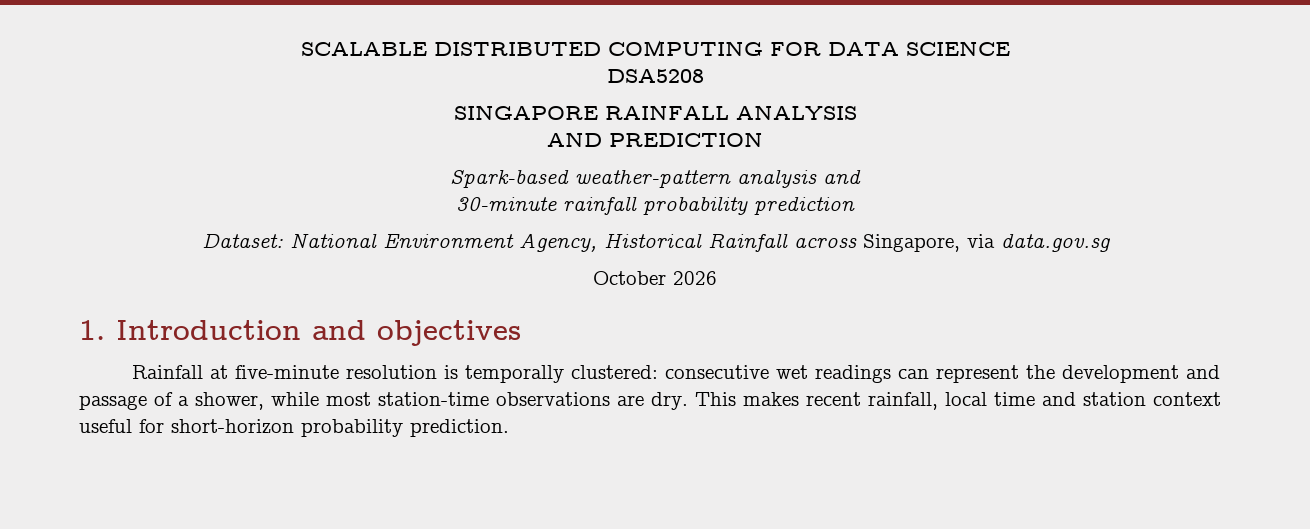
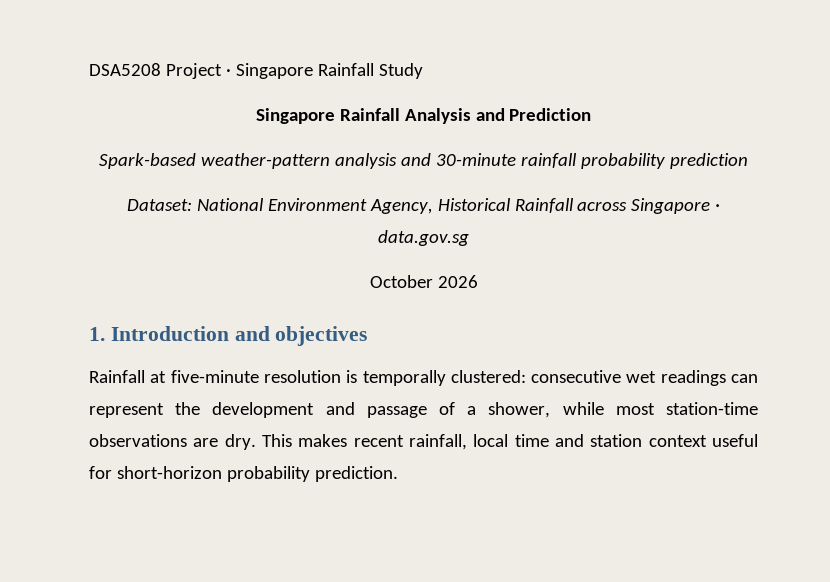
- SCALABLE DISTRIBUTED COMPUTING FOR DATA SCIENCE
- DSA5208
- SINGAPORE RAINFALL ANALYSIS
- AND PREDICTION
+ DSA5208 Project · Singapore Rainfall Study
+ Singapore Rainfall Analysis and Prediction
- Spark-based weather-pattern analysis and
- 30-minute rainfall probability prediction
+ Spark-based weather-pattern analysis and 30-minute rainfall probability prediction
- Dataset: National Environment Agency, Historical Rainfall across Singapore, via data.gov.sg
+ Dataset: National Environment Agency, Historical Rainfall across Singapore · data.gov.sg

